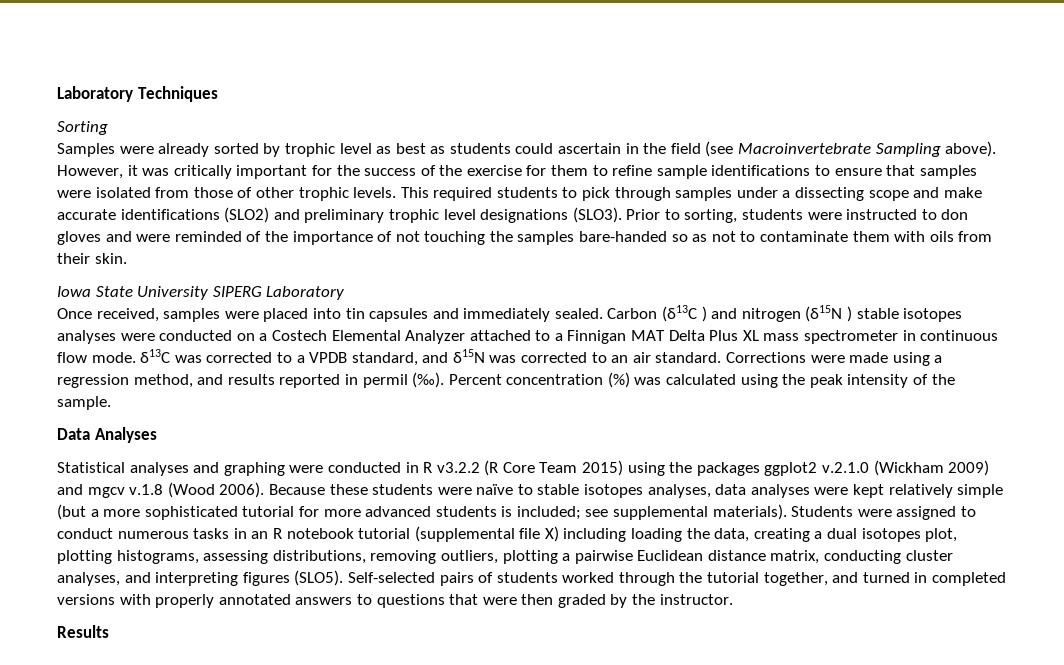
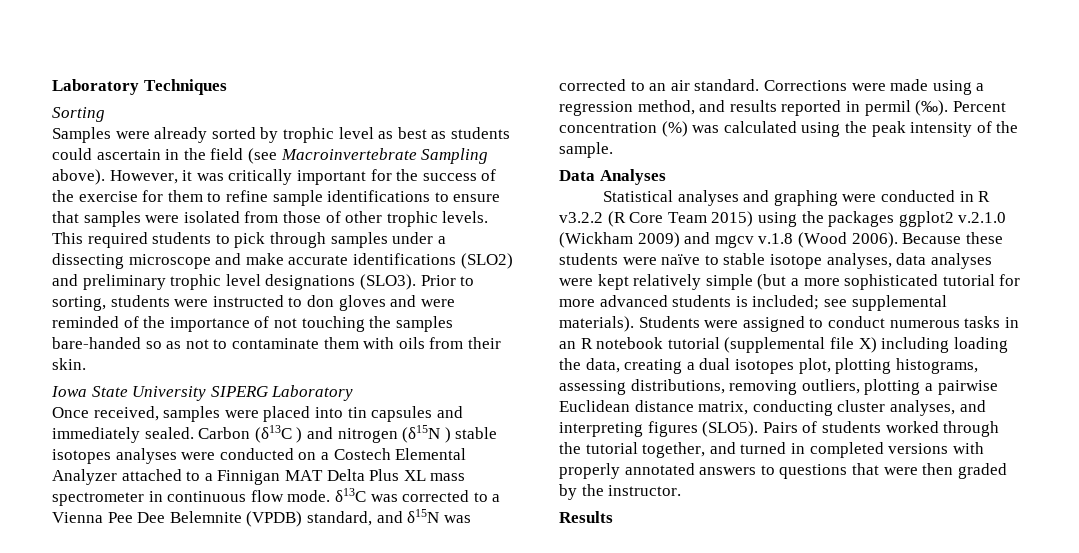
- This required students to pick through samples under a dissecting scope and make accurate identifications (SLO2) and preliminary trophic level designations (SLO3).
+ This required students to pick through samples under a dissecting microscope and make accurate identifications (SLO2) and preliminary trophic level designations (SLO3).
- Carbon (δ13C ) and nitrogen (δ15N ) stable isotopes analyses were conducted on a Costech Elemental Analyzer attached to a Finnigan MAT Delta Plus XL mass spectrometer in continuous flow mode. δ13C was corrected to a VPDB standard, and δ15N was corrected to an air standard.
+ Carbon (δ13C ) and nitrogen (δ15N ) stable isotopes analyses were conducted on a Costech Elemental Analyzer attached to a Finnigan MAT Delta Plus XL mass spectrometer in continuous flow mode. δ13C was corrected to a Vienna Pee Dee Belemnite (VPDB) standard, and δ15N was corrected to an air standard.
- Because these students were naïve to stable isotopes analyses, data analyses were kept relatively simple (but a more sophisticated tutorial for more advanced students is included; see supplemental materials).
+ Because these students were naïve to stable isotope analyses, data analyses were kept relatively simple (but a more sophisticated tutorial for more advanced students is included; see supplemental materials).
- Self-selected pairs of students worked through the tutorial together, and turned in completed versions with properly annotated answers to questions that were then graded by the instructor.
+ Pairs of students worked through the tutorial together, and turned in completed versions with properly annotated answers to questions that were then graded by the instructor.

